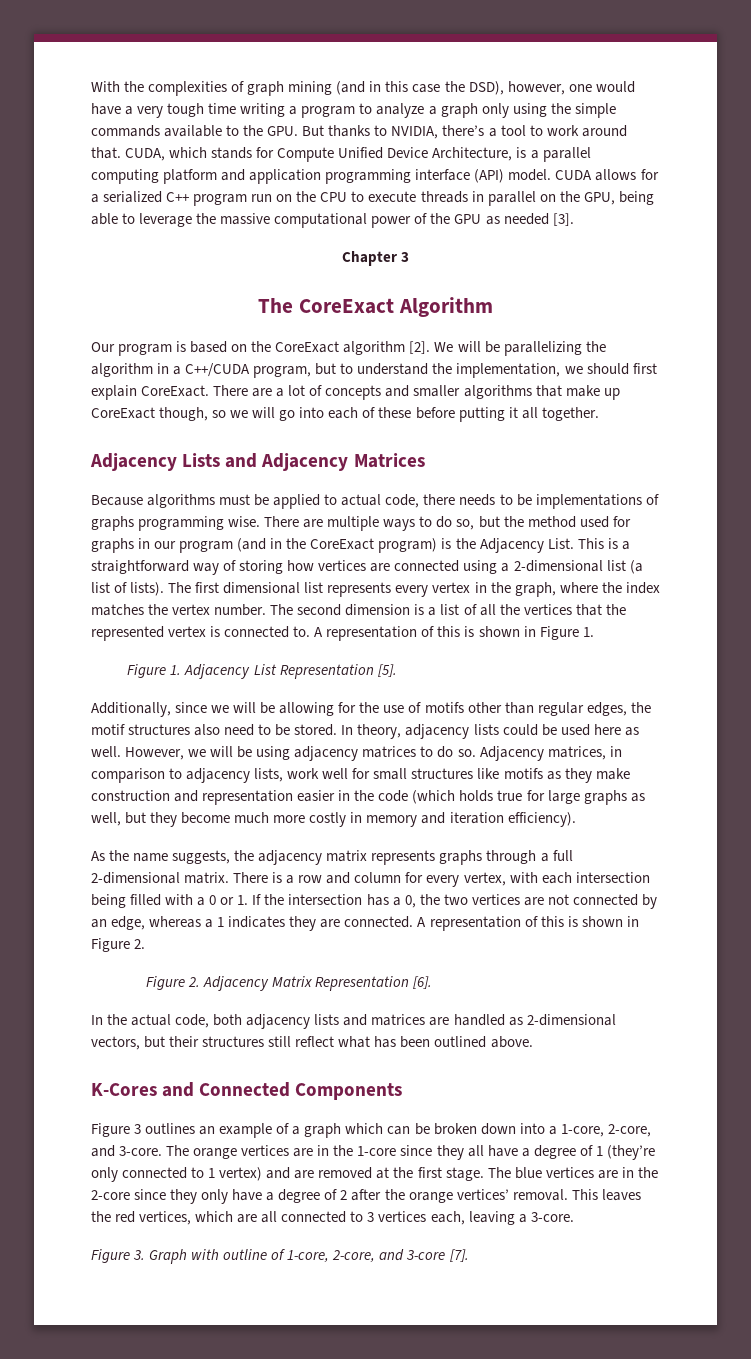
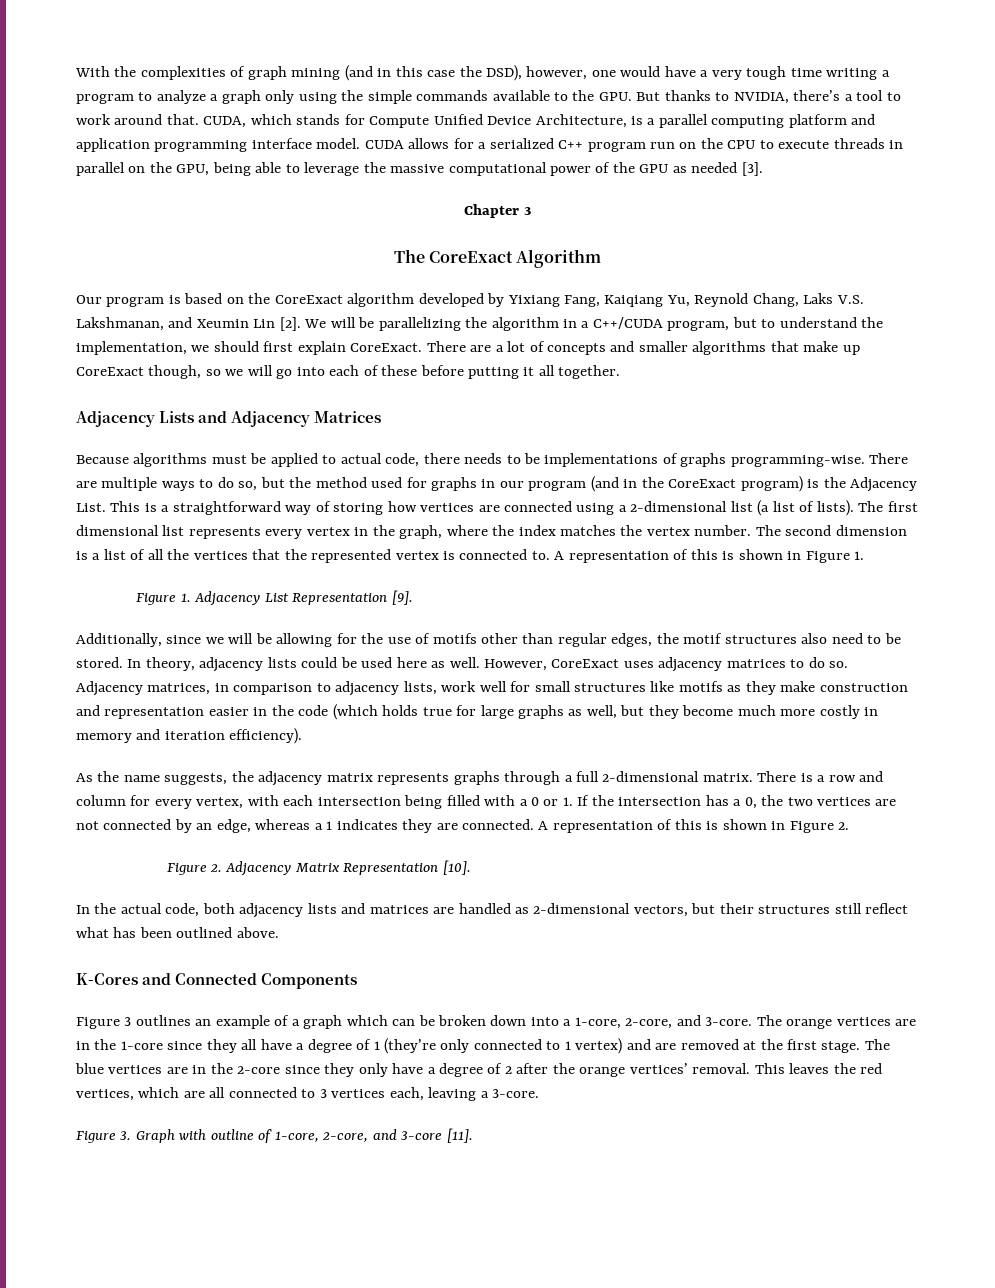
- CUDA, which stands for Compute Unified Device Architecture, is a parallel computing platform and application programming interface (API) model.
+ CUDA, which stands for Compute Unified Device Architecture, is a parallel computing platform and application programming interface model.
- Our program is based on the CoreExact algorithm [2].
+ Our program is based on the CoreExact algorithm developed by Yixiang Fang, Kaiqiang Yu, Reynold Chang, Laks V.S. Lakshmanan, and Xeumin Lin [2].
- Because algorithms must be applied to actual code, there needs to be implementations of graphs programming wise.
+ Because algorithms must be applied to actual code, there needs to be implementations of graphs programming-wise.
- Figure 1. Adjacency List Representation [5].
+ Figure 1. Adjacency List Representation [9].
- However, we will be using adjacency matrices to do so.
+ However, CoreExact uses adjacency matrices to do so.
- Figure 2. Adjacency Matrix Representation [6].
+ Figure 2. Adjacency Matrix Representation [10].
- Figure 3. Graph with outline of 1-core, 2-core, and 3-core [7].
+ Figure 3. Graph with outline of 1-core, 2-core, and 3-core [11].

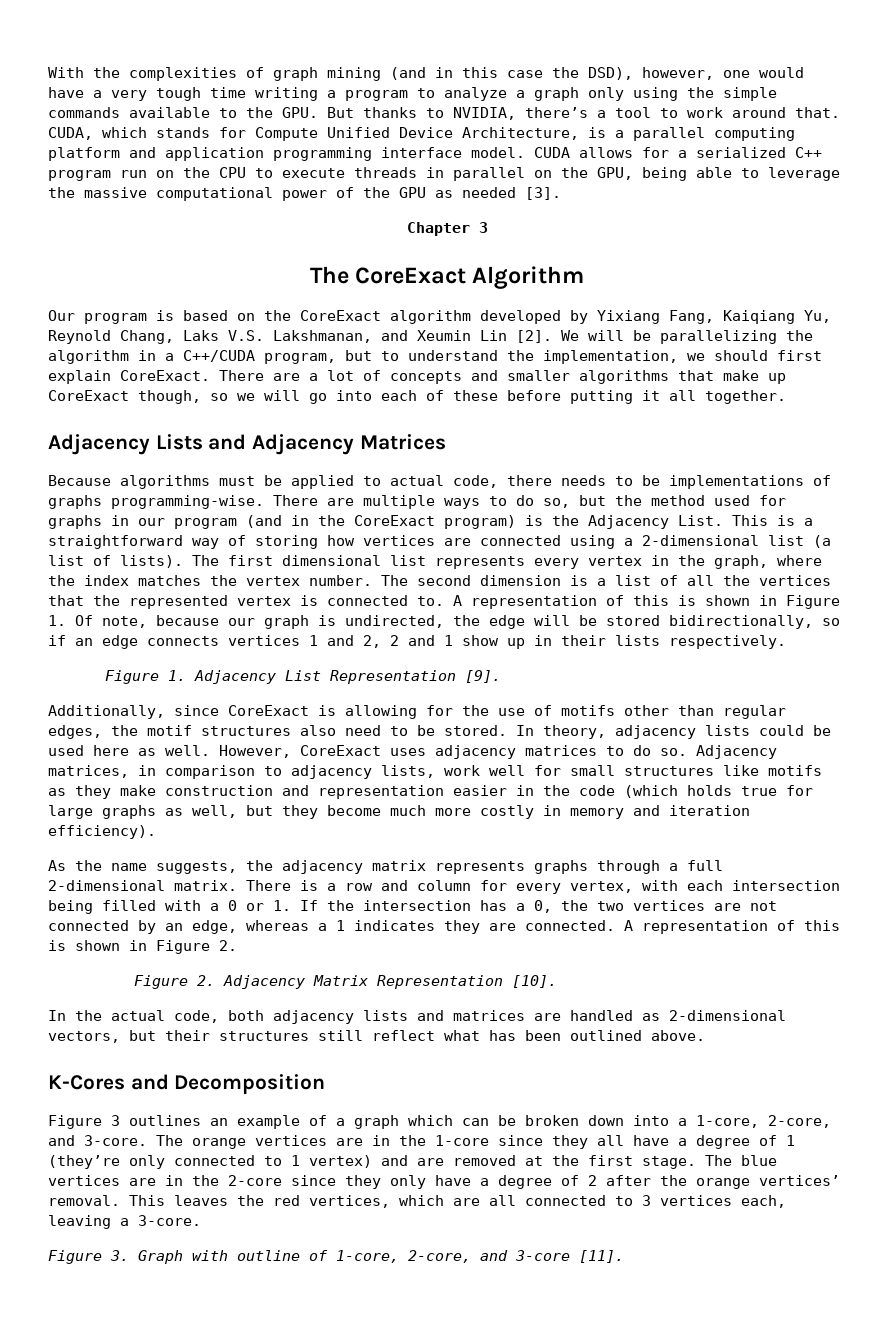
- A representation of this is shown in Figure 1.
+ A representation of this is shown in Figure 1. Of note, because our graph is undirected, the edge will be stored bidirectionally, so if an edge connects vertices 1 and 2, 2 and 1 show up in their lists respectively.
- Additionally, since we will be allowing for the use of motifs other than regular edges, the motif structures also need to be stored.
+ Additionally, since CoreExact is allowing for the use of motifs other than regular edges, the motif structures also need to be stored.
- K-Cores and Connected Components
+ K-Cores and Decomposition

